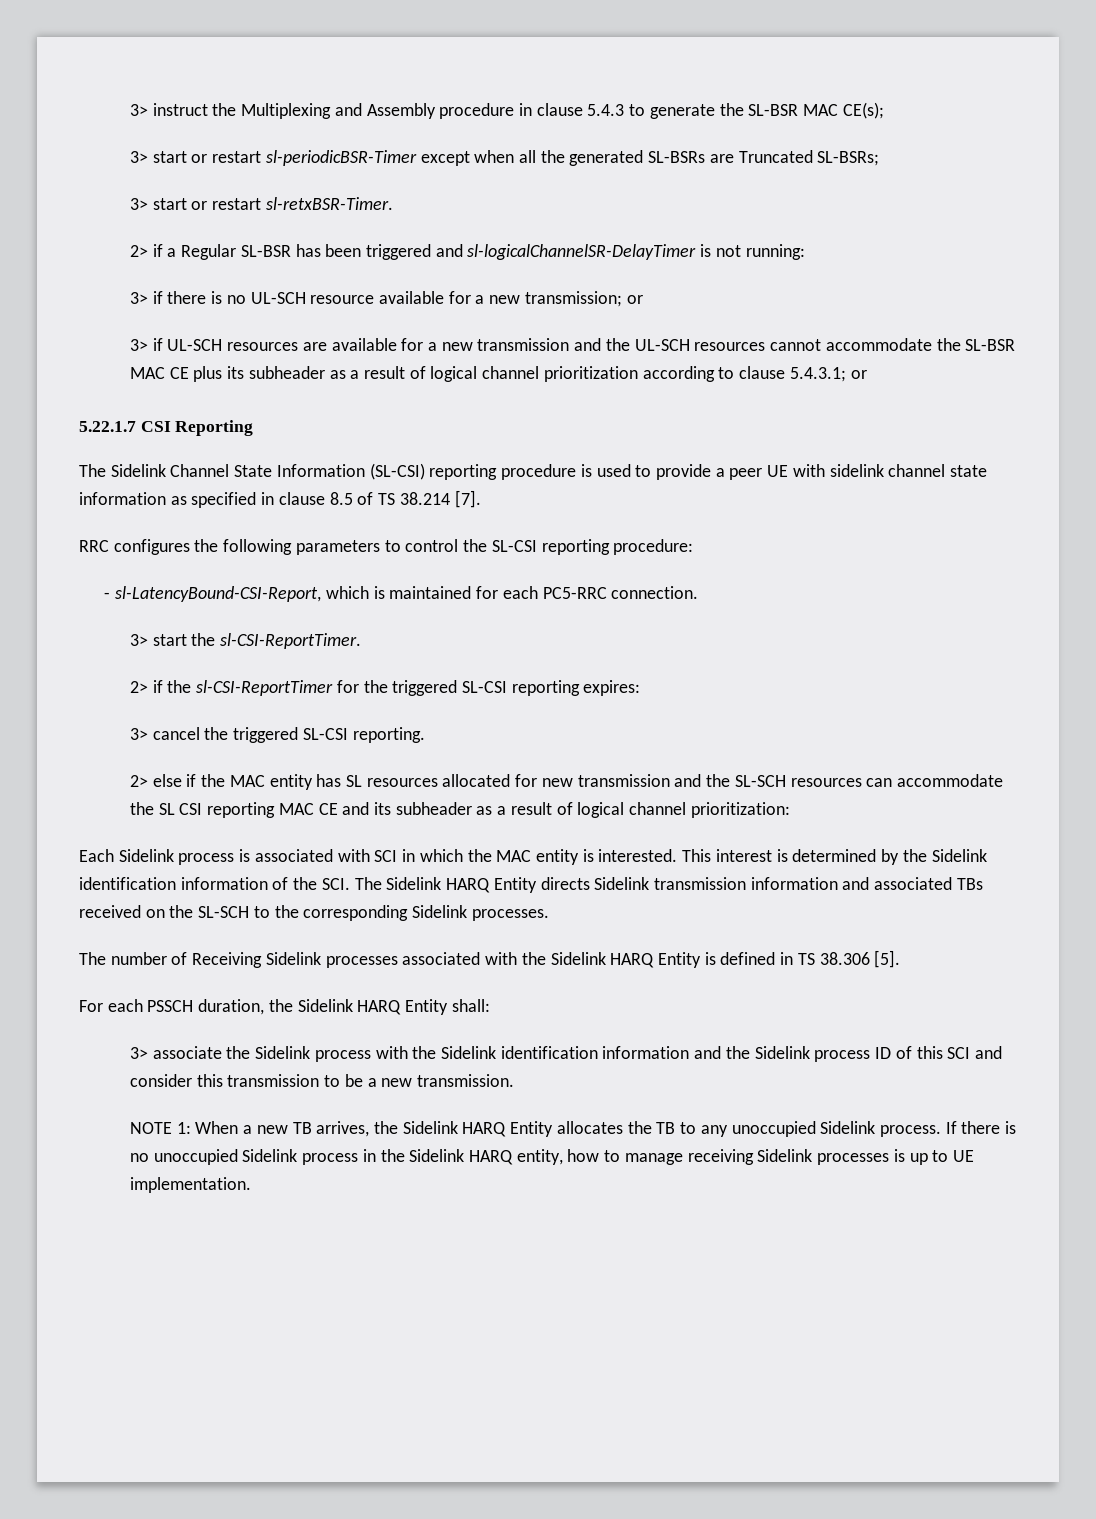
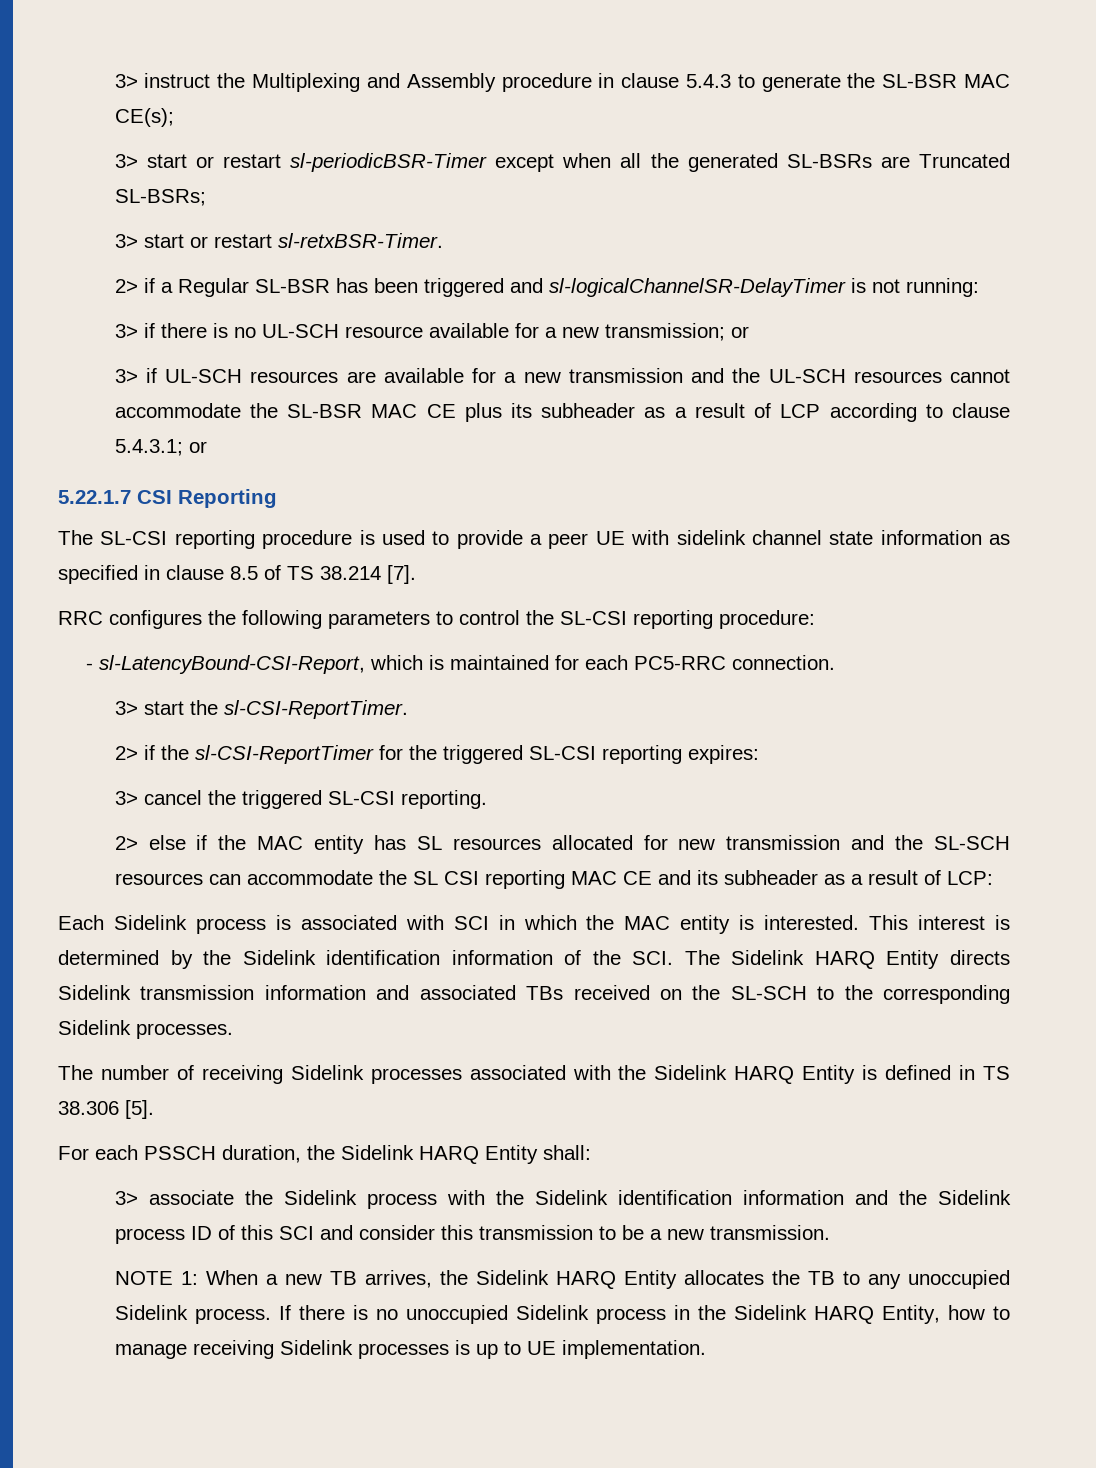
- 3> if UL-SCH resources are available for a new transmission and the UL-SCH resources cannot accommodate the SL-BSR MAC CE plus its subheader as a result of logical channel prioritization according to clause 5.4.3.1; or
+ 3> if UL-SCH resources are available for a new transmission and the UL-SCH resources cannot accommodate the SL-BSR MAC CE plus its subheader as a result of LCP according to clause 5.4.3.1; or
- The Sidelink Channel State Information (SL-CSI) reporting procedure is used to provide a peer UE with sidelink channel state information as specified in clause 8.5 of TS 38.214 [7].
+ The SL-CSI reporting procedure is used to provide a peer UE with sidelink channel state information as specified in clause 8.5 of TS 38.214 [7].
- 2> else if the MAC entity has SL resources allocated for new transmission and the SL-SCH resources can accommodate the SL CSI reporting MAC CE and its subheader as a result of logical channel prioritization:
+ 2> else if the MAC entity has SL resources allocated for new transmission and the SL-SCH resources can accommodate the SL CSI reporting MAC CE and its subheader as a result of LCP:
- The number of Receiving Sidelink processes associated with the Sidelink HARQ Entity is defined in TS 38.306 [5].
+ The number of receiving Sidelink processes associated with the Sidelink HARQ Entity is defined in TS 38.306 [5].
- If there is no unoccupied Sidelink process in the Sidelink HARQ entity, how to manage receiving Sidelink processes is up to UE implementation.
+ If there is no unoccupied Sidelink process in the Sidelink HARQ Entity, how to manage receiving Sidelink processes is up to UE implementation.

